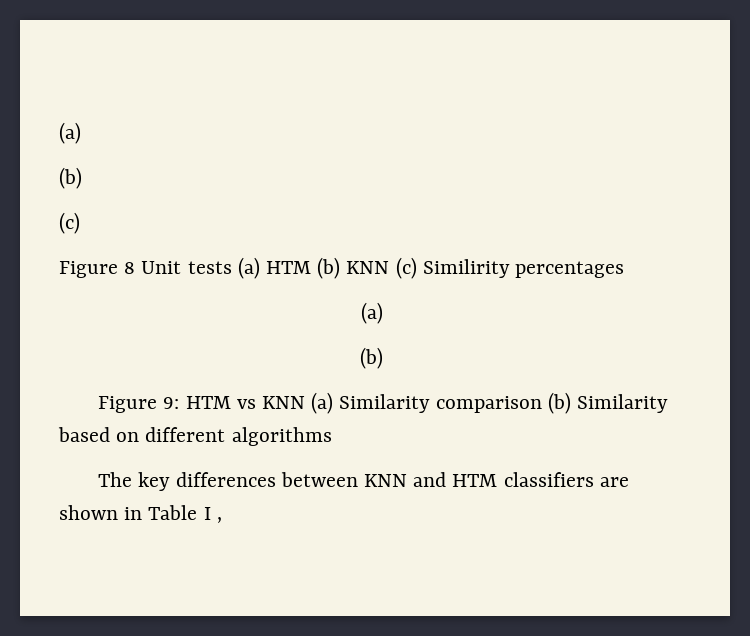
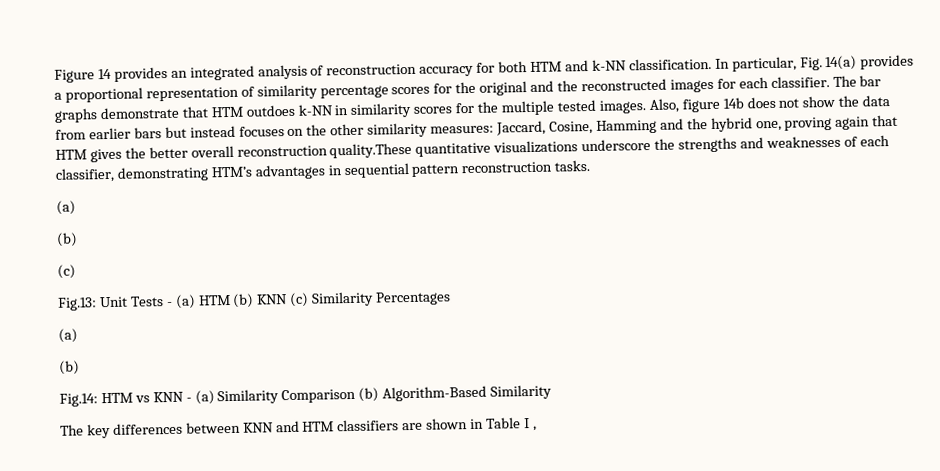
+ Figure 14 provides an integrated analysis of reconstruction accuracy for both HTM and k-NN classification. In particular, Fig. 14(a) provides a proportional representation of similarity percentage scores for the original and the reconstructed images for each classifier. The bar graphs demonstrate that HTM outdoes k-NN in similarity scores for the multiple tested images. Also, figure 14b does not show the data from earlier bars but instead focuses on the other similarity measures: Jaccard, Cosine, Hamming and the hybrid one, proving again that HTM gives the better overall reconstruction quality.These quantitative visualizations underscore the strengths and weaknesses of each classifier, demonstrating HTM’s advantages in sequential pattern reconstruction tasks.
- Figure 8 Unit tests (a) HTM (b) KNN (c) Similirity percentages
+ Fig.13: Unit Tests - (a) HTM (b) KNN (c) Similarity Percentages
  (a)
  (b)
- Figure 9: HTM vs KNN (a) Similarity comparison (b) Similarity based on different algorithms
+ Fig.14: HTM vs KNN - (a) Similarity Comparison (b) Algorithm-Based Similarity

